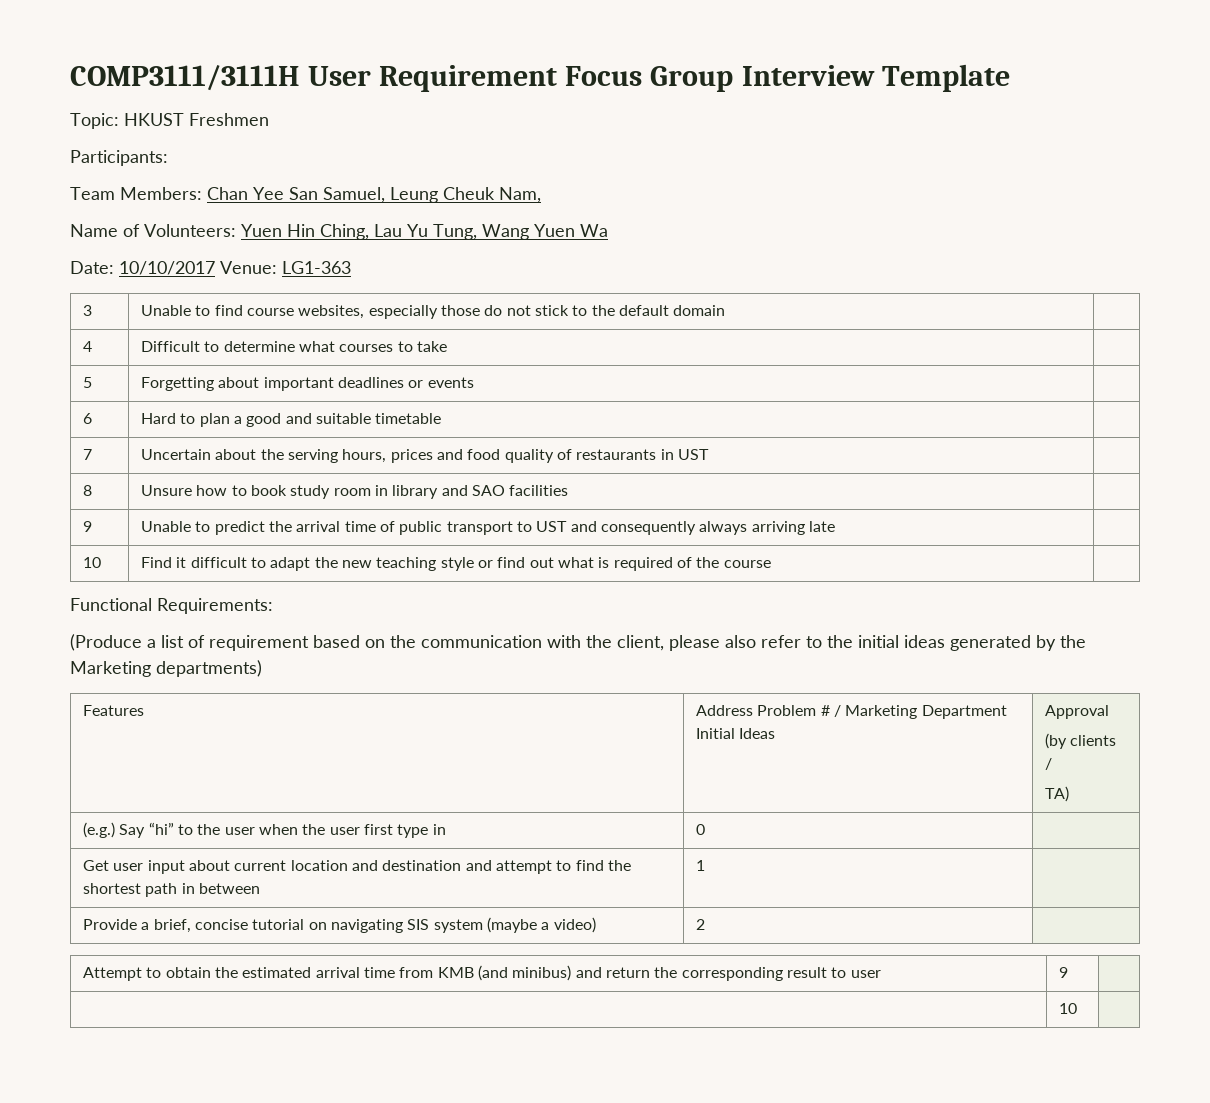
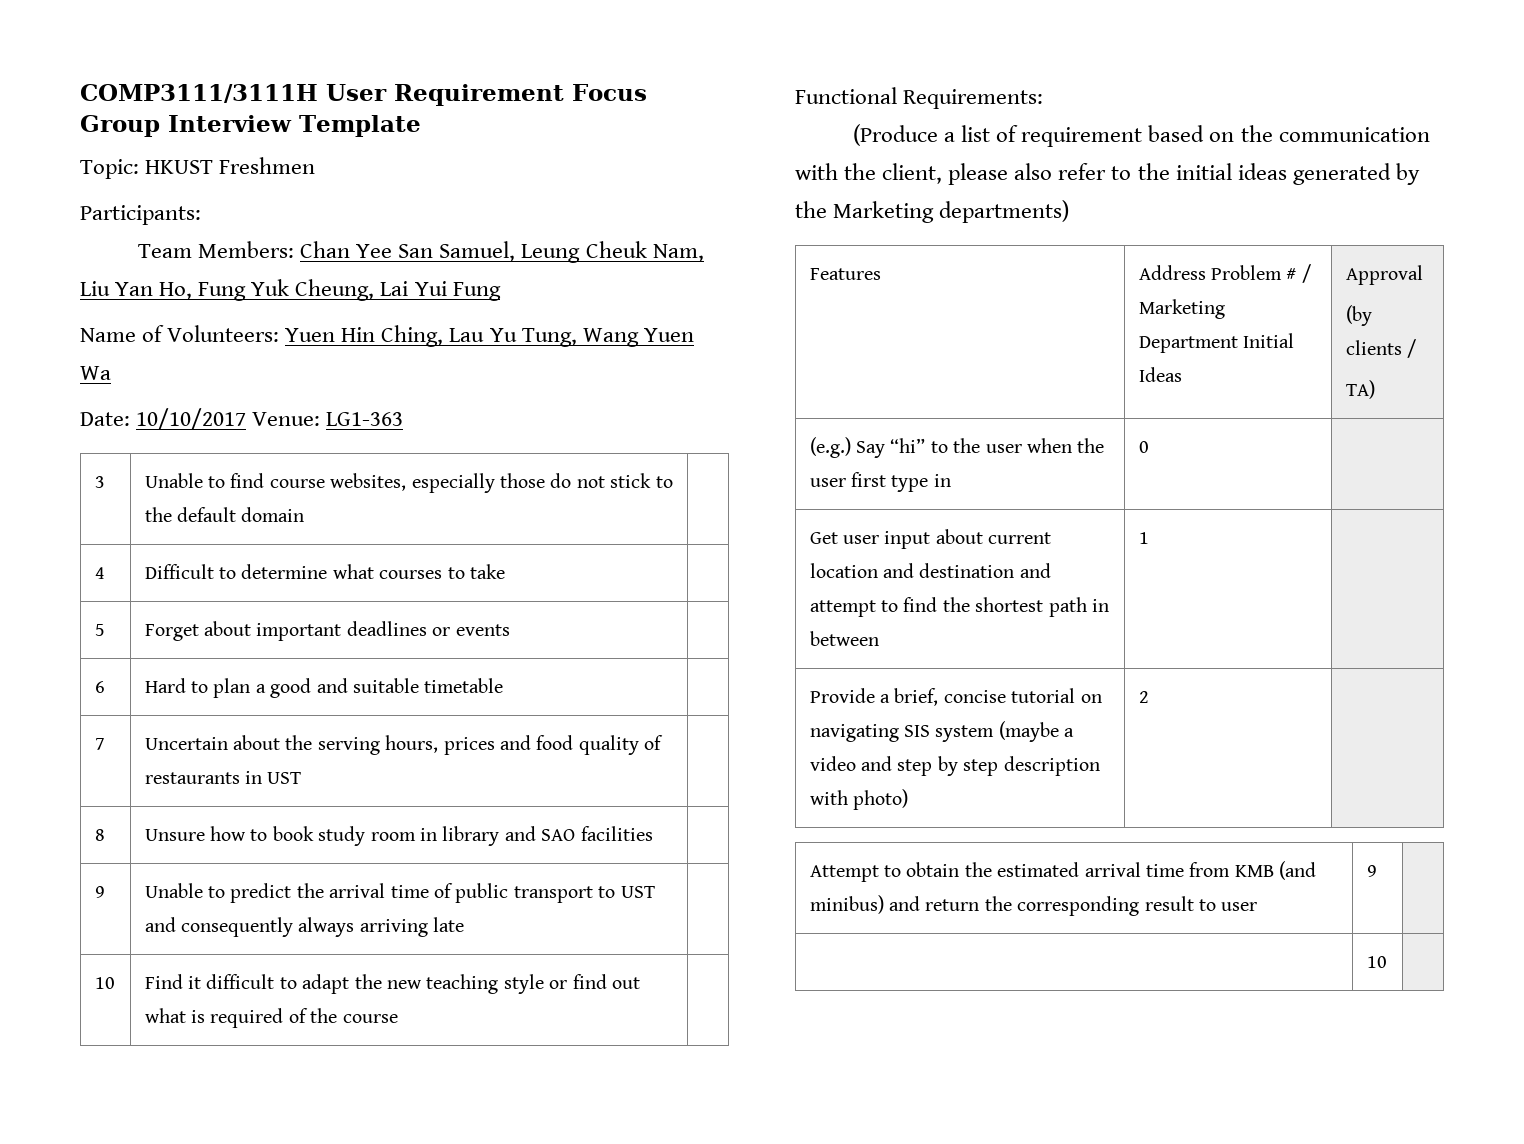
- Team Members: Chan Yee San Samuel, Leung Cheuk Nam,
+ Team Members: Chan Yee San Samuel, Leung Cheuk Nam, Liu Yan Ho, Fung Yuk Cheung, Lai Yui Fung
- 5 | Forgetting about important deadlines or events |
+ 5 | Forget about important deadlines or events |
- Provide a brief, concise tutorial on navigating SIS system (maybe a video) | 2 |
+ Provide a brief, concise tutorial on navigating SIS system (maybe a video and step by step description with photo) | 2 |

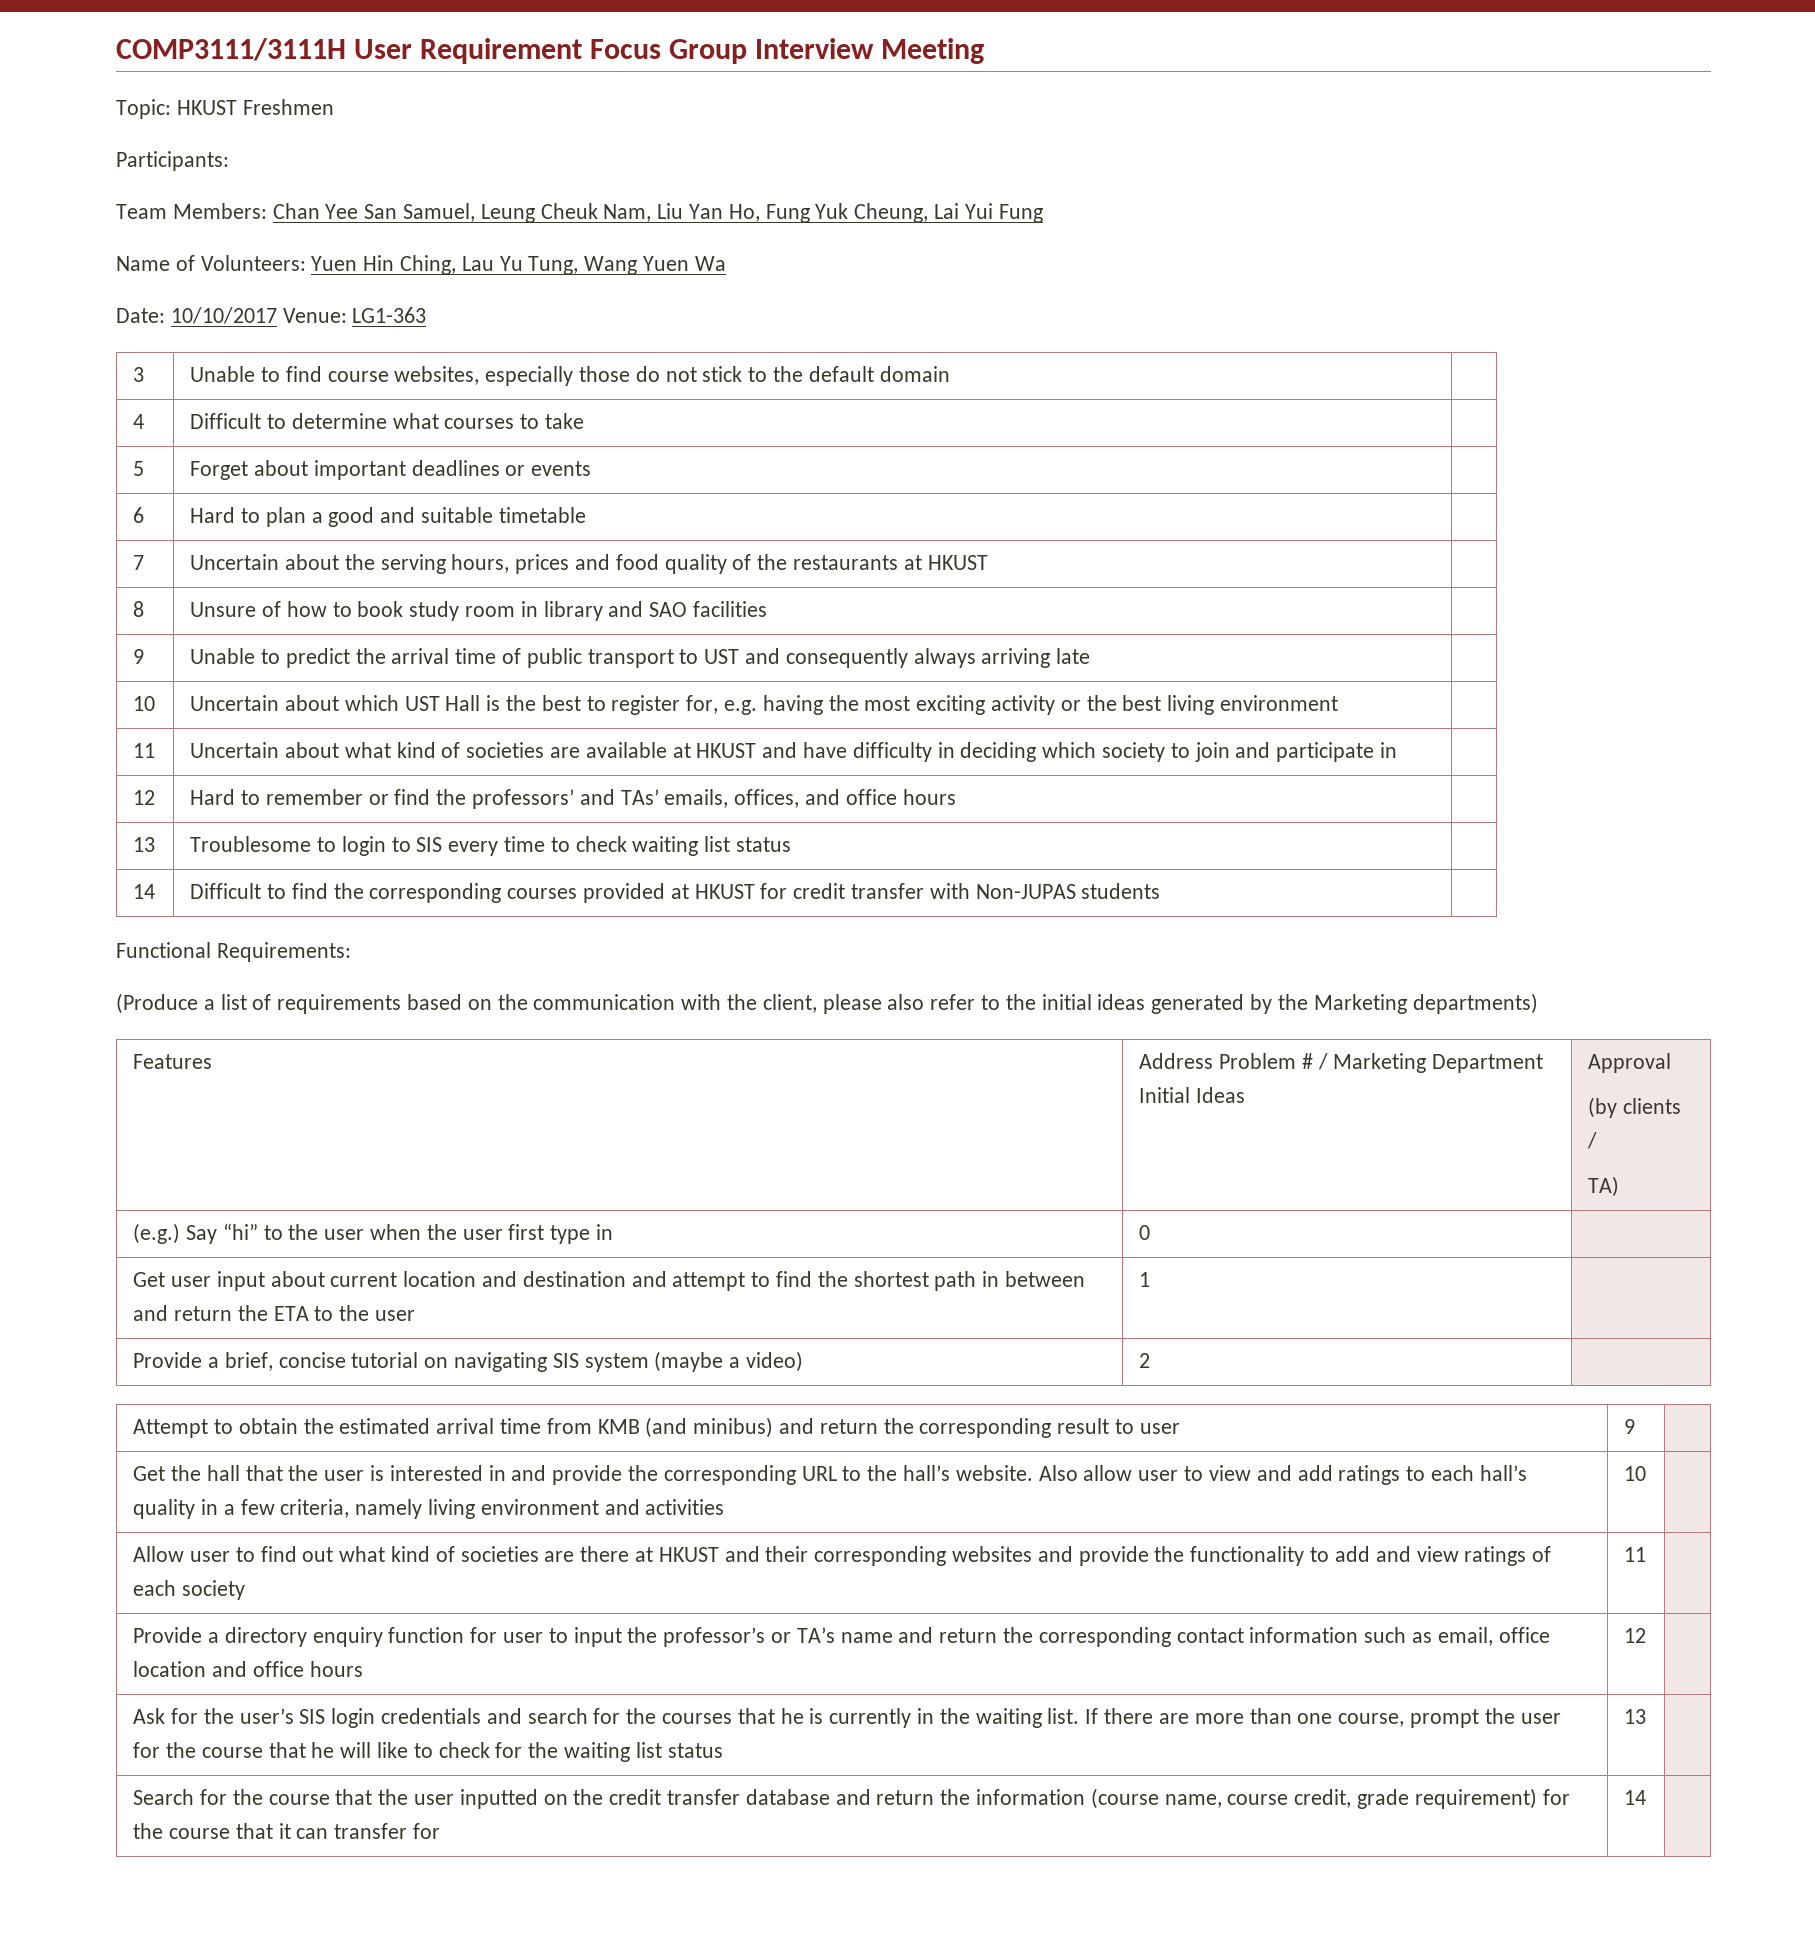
- COMP3111/3111H User Requirement Focus Group Interview Template
+ COMP3111/3111H User Requirement Focus Group Interview Meeting
- 7 | Uncertain about the serving hours, prices and food quality of restaurants in UST |
+ 7 | Uncertain about the serving hours, prices and food quality of the restaurants at HKUST |
- 8 | Unsure how to book study room in library and SAO facilities |
+ 8 | Unsure of how to book study room in library and SAO facilities |
- 10 | Find it difficult to adapt the new teaching style or find out what is required of the course |
+ 10 | Uncertain about which UST Hall is the best to register for, e.g. having the most exciting activity or the best living environment |
+ 11 | Uncertain about what kind of societies are available at HKUST and have difficulty in deciding which society to join and participate in |
+ 12 | Hard to remember or find the professors’ and TAs’ emails, offices, and office hours |
+ 13 | Troublesome to login to SIS every time to check waiting list status |
+ 14 | Difficult to find the corresponding courses provided at HKUST for credit transfer with Non-JUPAS students |
- (Produce a list of requirement based on the communication with the client, please also refer to the initial ideas generated by the Marketing departments)
+ (Produce a list of requirements based on the communication with the client, please also refer to the initial ideas generated by the Marketing departments)
- Get user input about current location and destination and attempt to find the shortest path in between | 1 |
+ Get user input about current location and destination and attempt to find the shortest path in between and return the ETA to the user | 1 |
- Provide a brief, concise tutorial on navigating SIS system (maybe a video and step by step description with photo) | 2 |
+ Provide a brief, concise tutorial on navigating SIS system (maybe a video) | 2 |
- | 10 |
+ Get the hall that the user is interested in and provide the corresponding URL to the hall’s website. Also allow user to view and add ratings to each hall’s quality in a few criteria, namely living environment and activities | 10 |
+ Allow user to find out what kind of societies are there at HKUST and their corresponding websites and provide the functionality to add and view ratings of each society | 11 |
+ Provide a directory enquiry function for user to input the professor’s or TA’s name and return the corresponding contact information such as email, office location and office hours | 12 |
+ Ask for the user’s SIS login credentials and search for the courses that he is currently in the waiting list. If there are more than one course, prompt the user for the course that he will like to check for the waiting list status | 13 |
+ Search for the course that the user inputted on the credit transfer database and return the information (course name, course credit, grade requirement) for the course that it can transfer for | 14 |

